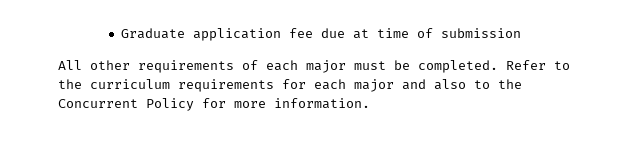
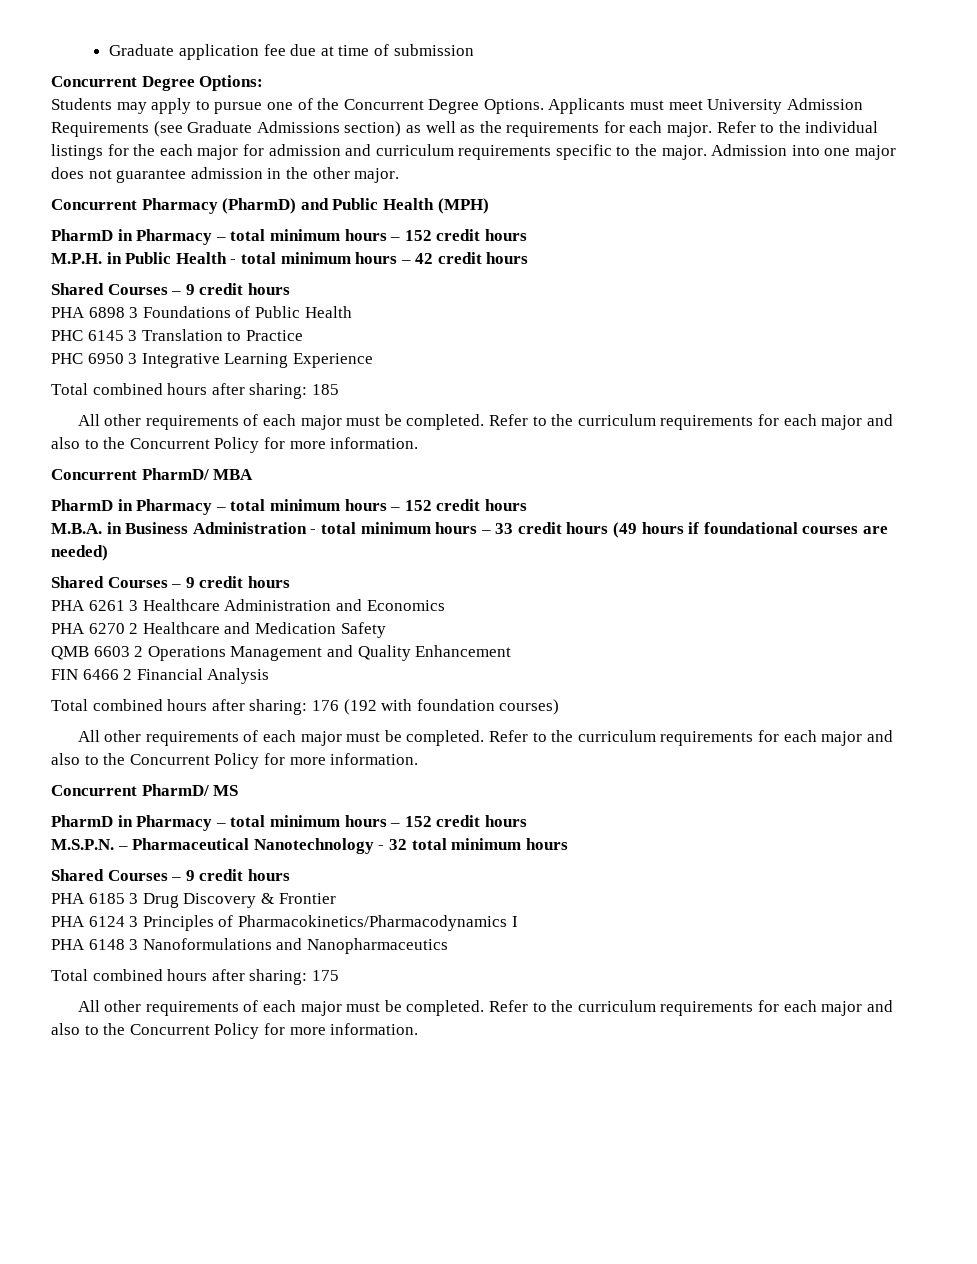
+ Concurrent Degree Options:
+ Students may apply to pursue one of the Concurrent Degree Options. Applicants must meet University Admission Requirements (see Graduate Admissions section) as well as the requirements for each major. Refer to the individual listings for the each major for admission and curriculum requirements specific to the major. Admission into one major does not guarantee admission in the other major.
+ Concurrent Pharmacy (PharmD) and Public Health (MPH)
+ PharmD in Pharmacy – total minimum hours – 152 credit hours
+ M.P.H. in Public Health - total minimum hours – 42 credit hours
+ Shared Courses – 9 credit hours
+ PHA 6898 3 Foundations of Public Health
+ PHC 6145 3 Translation to Practice
+ PHC 6950 3 Integrative Learning Experience
+ Total combined hours after sharing: 185
+ Concurrent PharmD/ MBA
+ PharmD in Pharmacy – total minimum hours – 152 credit hours
+ M.B.A. in Business Administration - total minimum hours – 33 credit hours (49 hours if foundational courses are needed)
+ Shared Courses – 9 credit hours
+ PHA 6261 3 Healthcare Administration and Economics
+ PHA 6270 2 Healthcare and Medication Safety
+ QMB 6603 2 Operations Management and Quality Enhancement
+ FIN 6466 2 Financial Analysis
+ Total combined hours after sharing: 176 (192 with foundation courses)
+ All other requirements of each major must be completed. Refer to the curriculum requirements for each major and also to the Concurrent Policy for more information.
+ Concurrent PharmD/ MS
+ PharmD in Pharmacy – total minimum hours – 152 credit hours
+ M.S.P.N. – Pharmaceutical Nanotechnology - 32 total minimum hours
+ Shared Courses – 9 credit hours
+ PHA 6185 3 Drug Discovery & Frontier
+ PHA 6124 3 Principles of Pharmacokinetics/Pharmacodynamics I
+ PHA 6148 3 Nanoformulations and Nanopharmaceutics
+ Total combined hours after sharing: 175
+ All other requirements of each major must be completed. Refer to the curriculum requirements for each major and also to the Concurrent Policy for more information.

